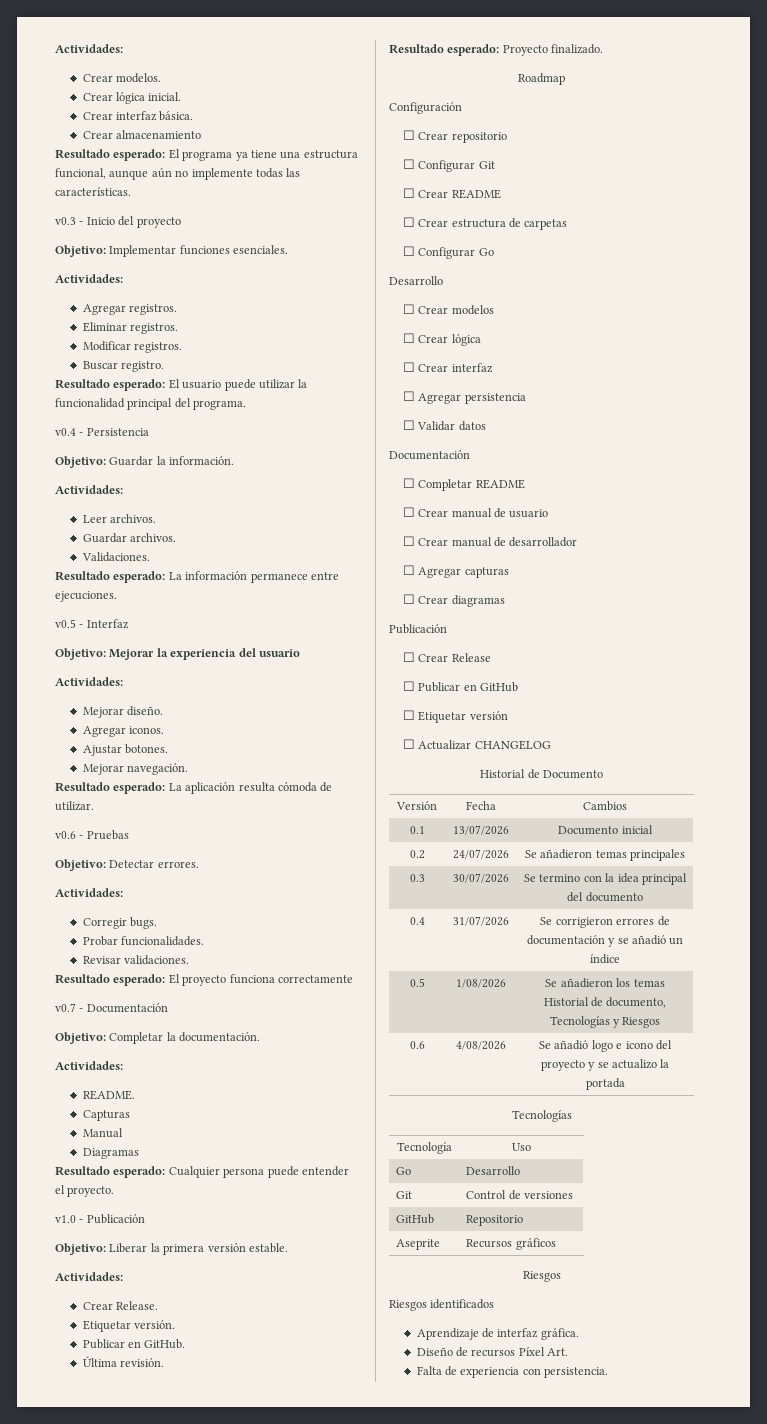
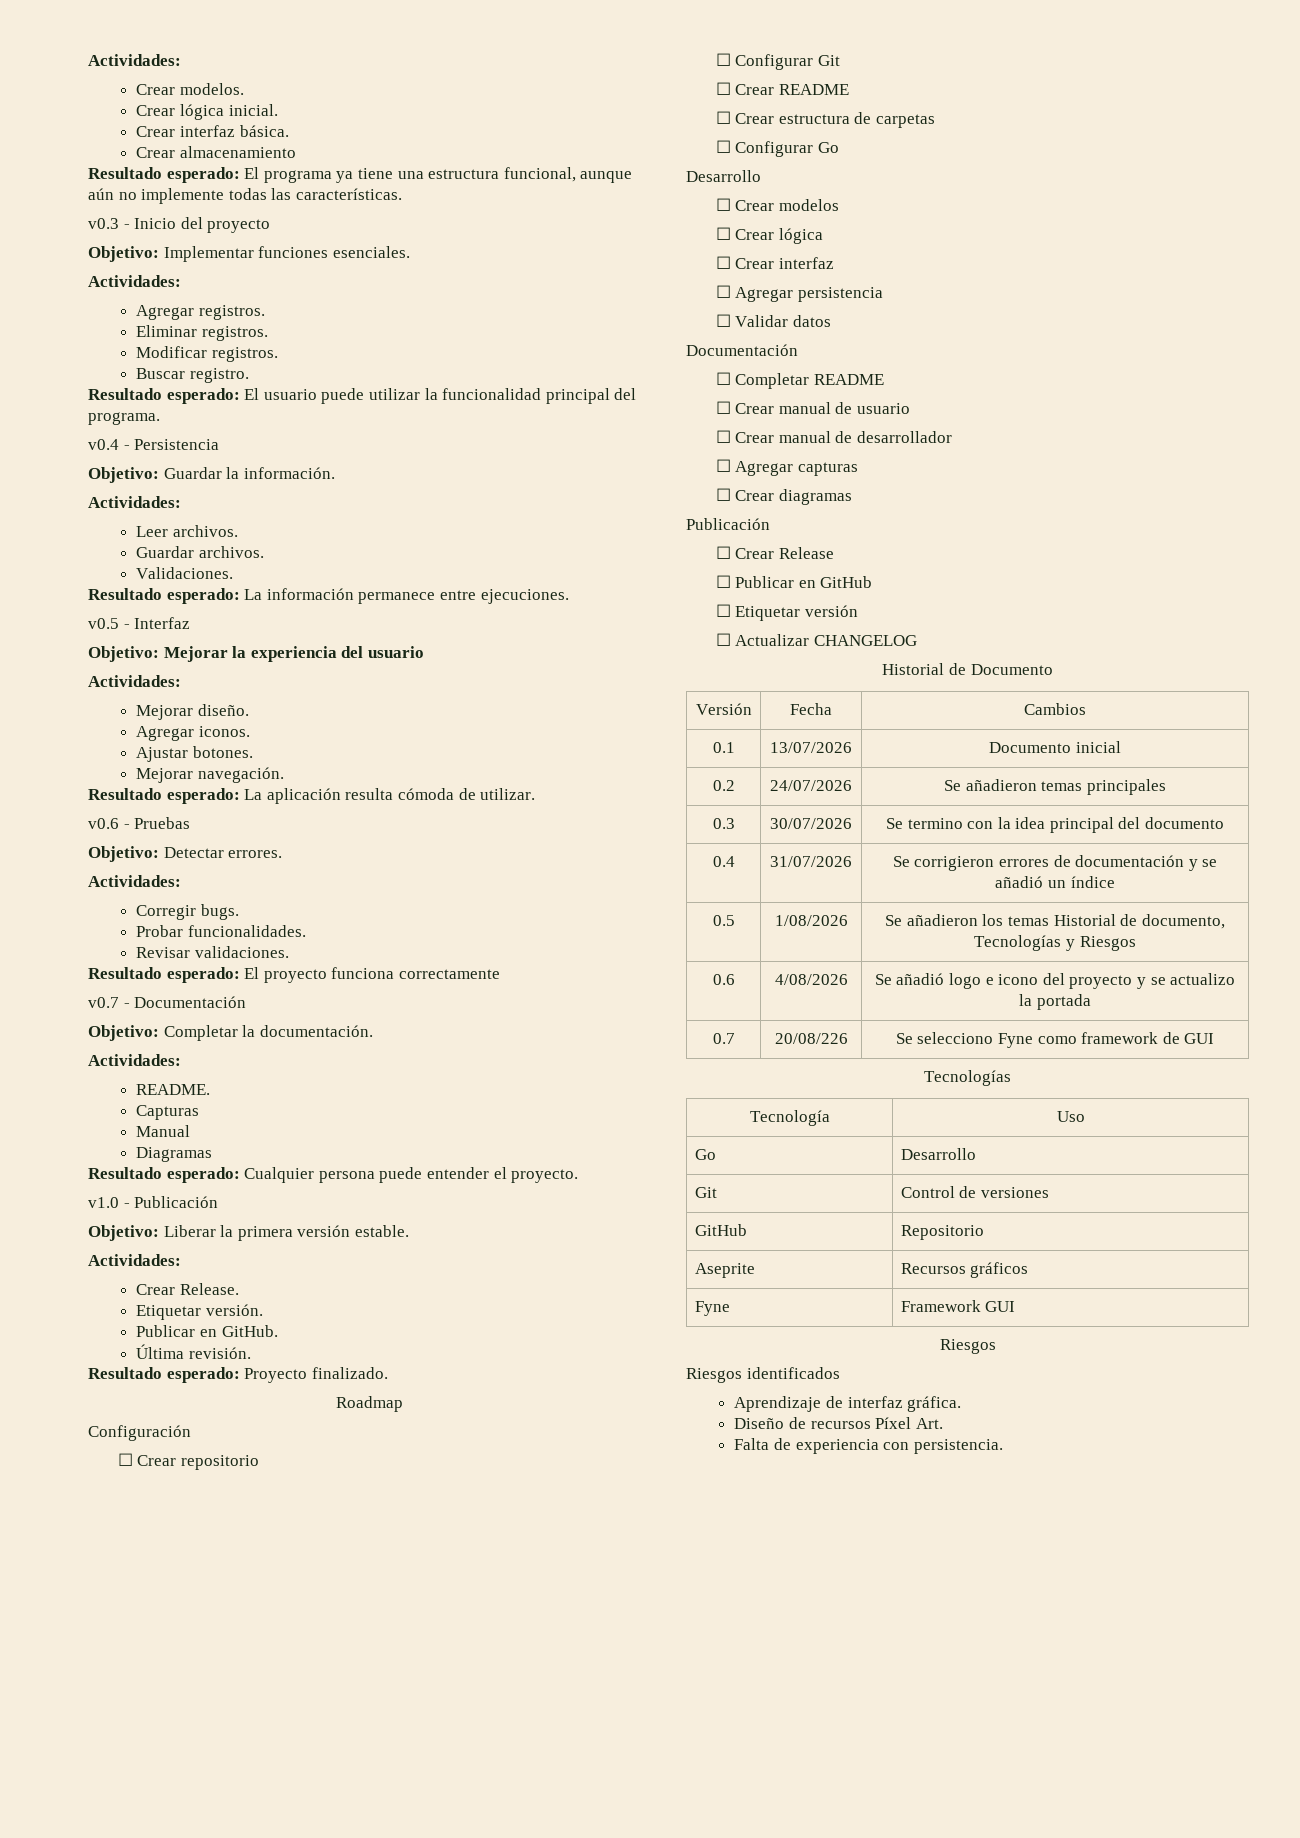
+ 0.7 | 20/08/226 | Se selecciono Fyne como framework de GUI
+ Fyne | Framework GUI

